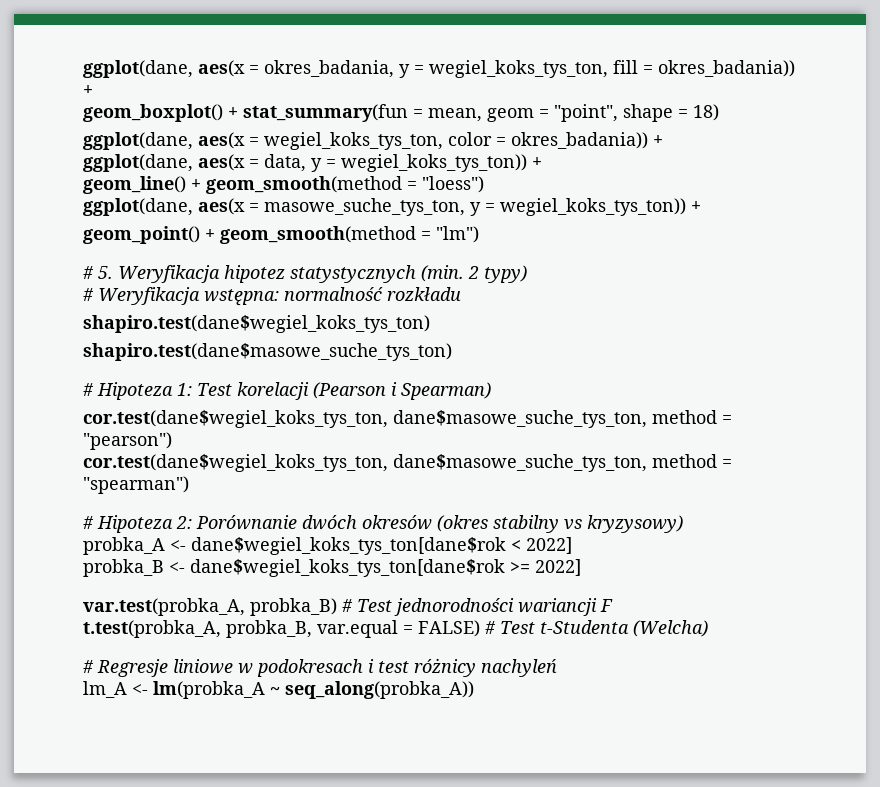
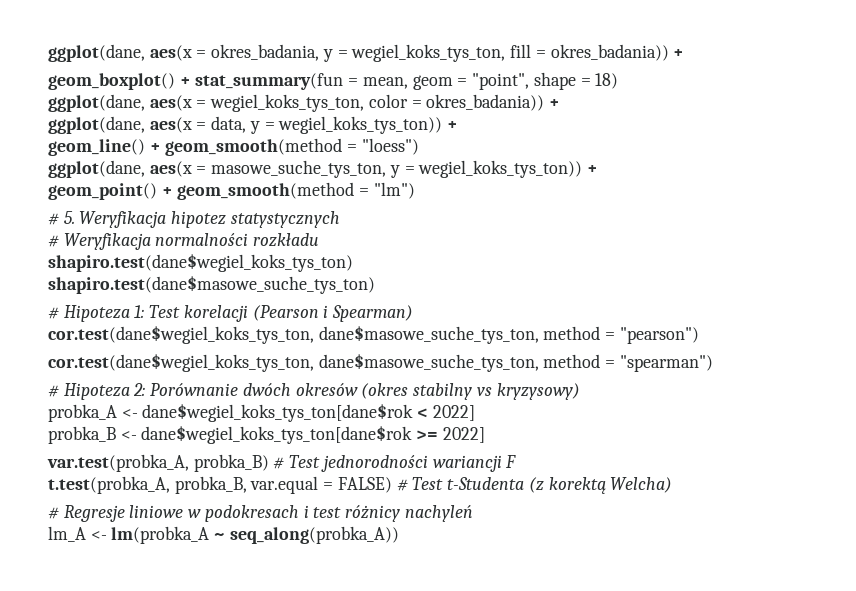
- # 5. Weryfikacja hipotez statystycznych (min. 2 typy)
+ # 5. Weryfikacja hipotez statystycznych
- # Weryfikacja wstępna: normalność rozkładu
+ # Weryfikacja normalności rozkładu
- t.test(probka_A, probka_B, var.equal = FALSE) # Test t-Studenta (Welcha)
+ t.test(probka_A, probka_B, var.equal = FALSE) # Test t-Studenta (z korektą Welcha)

